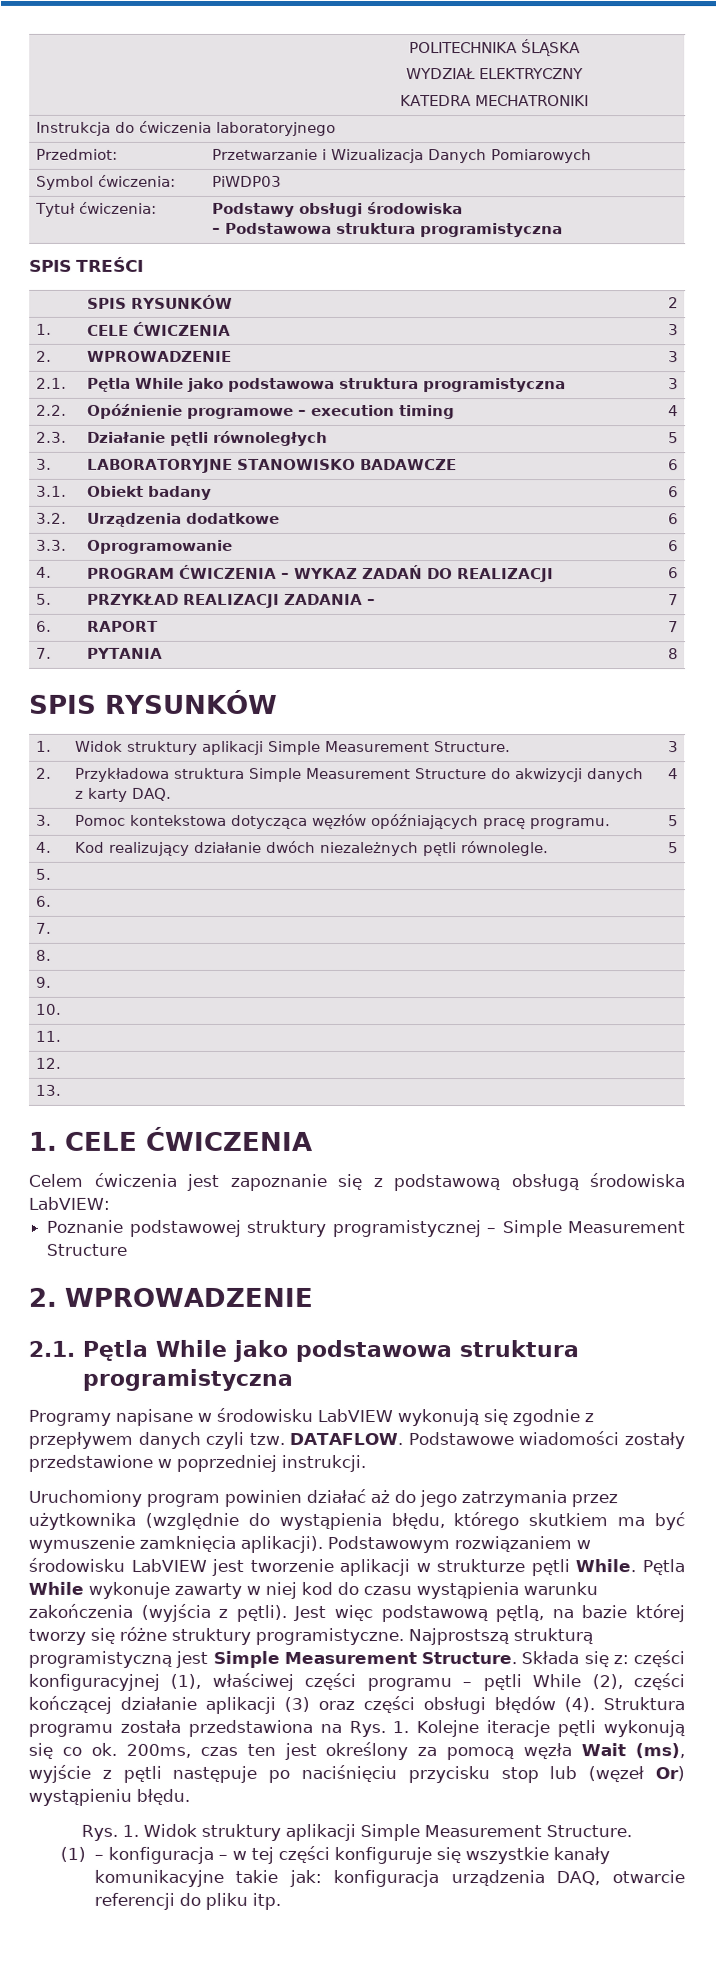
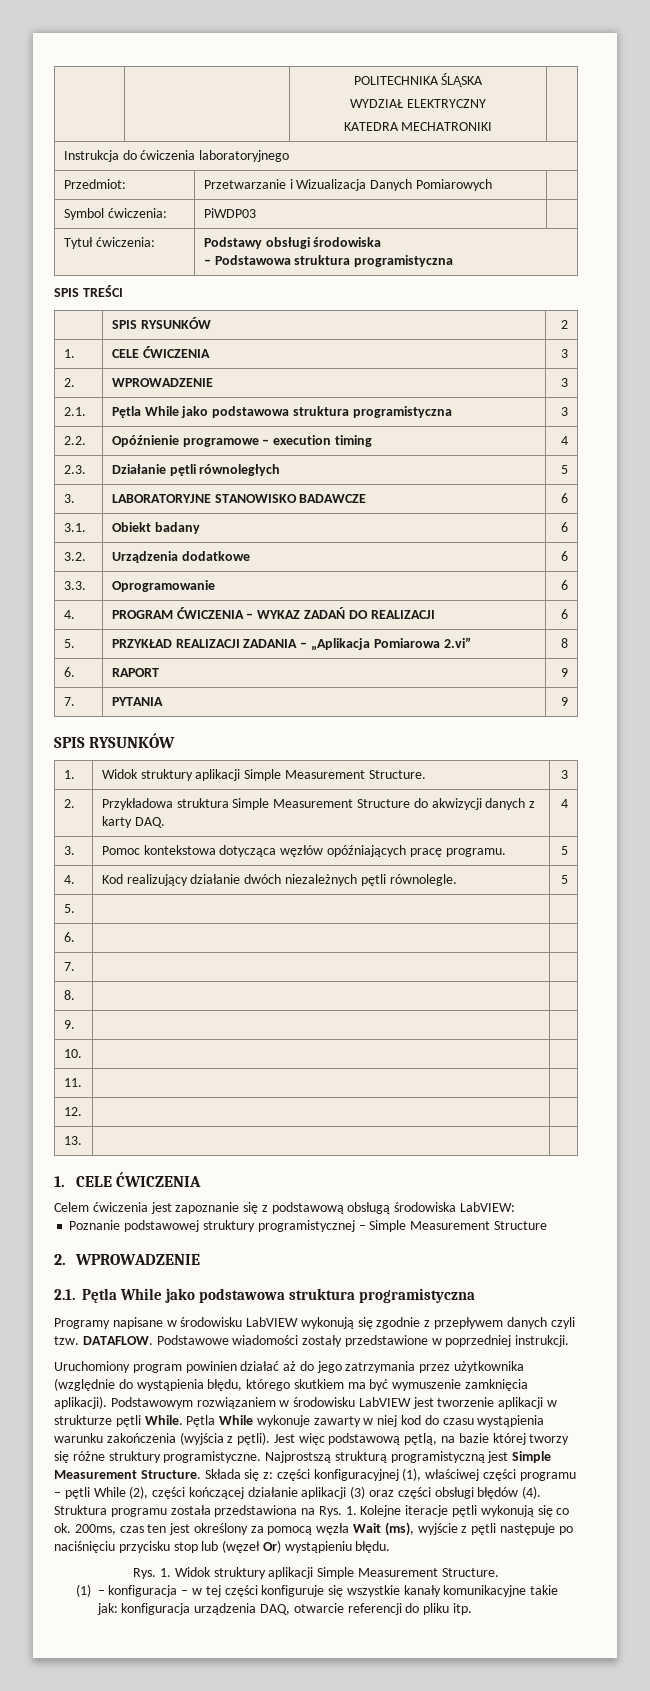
- 5. | PRZYKŁAD REALIZACJI ZADANIA – | 7
+ 5. | PRZYKŁAD REALIZACJI ZADANIA – „Aplikacja Pomiarowa 2.vi” | 8
- 6. | RAPORT | 7
+ 6. | RAPORT | 9
- 7. | PYTANIA | 8
+ 7. | PYTANIA | 9

